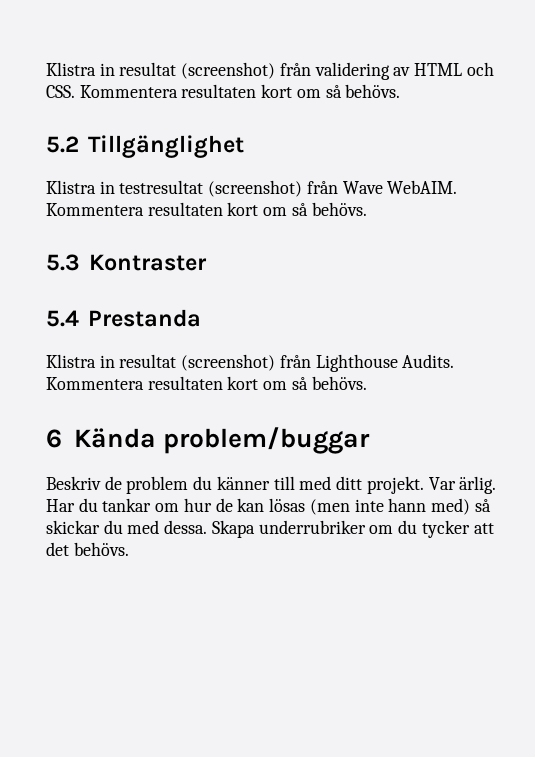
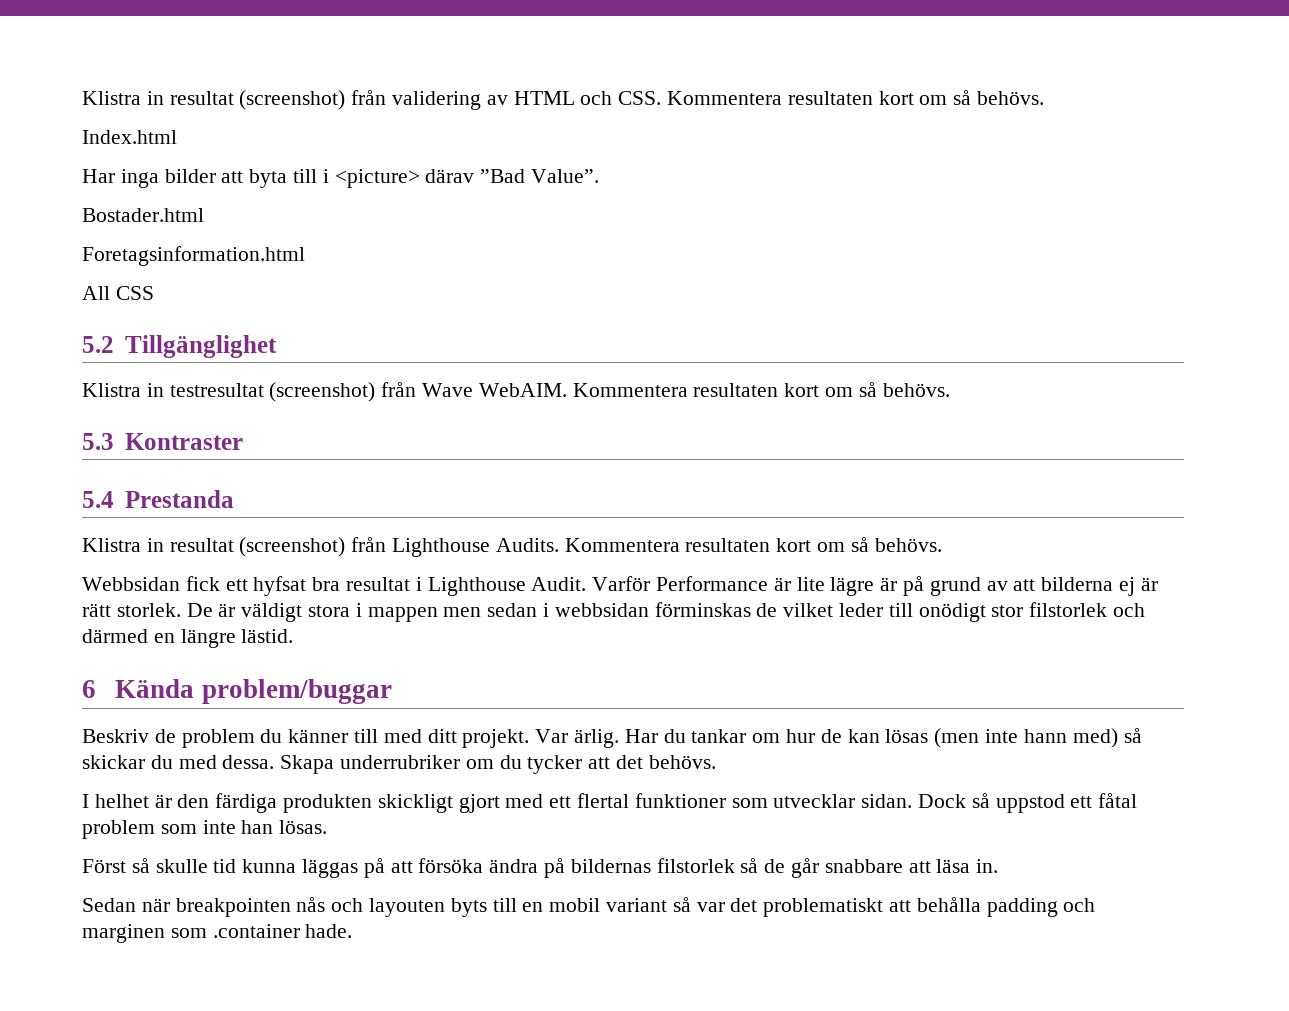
+ Index.html
+ Har inga bilder att byta till i <picture> därav ”Bad Value”.
+ Bostader.html
+ Foretagsinformation.html
+ All CSS
+ Webbsidan fick ett hyfsat bra resultat i Lighthouse Audit. Varför Performance är lite lägre är på grund av att bilderna ej är rätt storlek. De är väldigt stora i mappen men sedan i webbsidan förminskas de vilket leder till onödigt stor filstorlek och därmed en längre lästid.
+ I helhet är den färdiga produkten skickligt gjort med ett flertal funktioner som utvecklar sidan. Dock så uppstod ett fåtal problem som inte han lösas.
+ Först så skulle tid kunna läggas på att försöka ändra på bildernas filstorlek så de går snabbare att läsa in.
+ Sedan när breakpointen nås och layouten byts till en mobil variant så var det problematiskt att behålla padding och marginen som .container hade.

